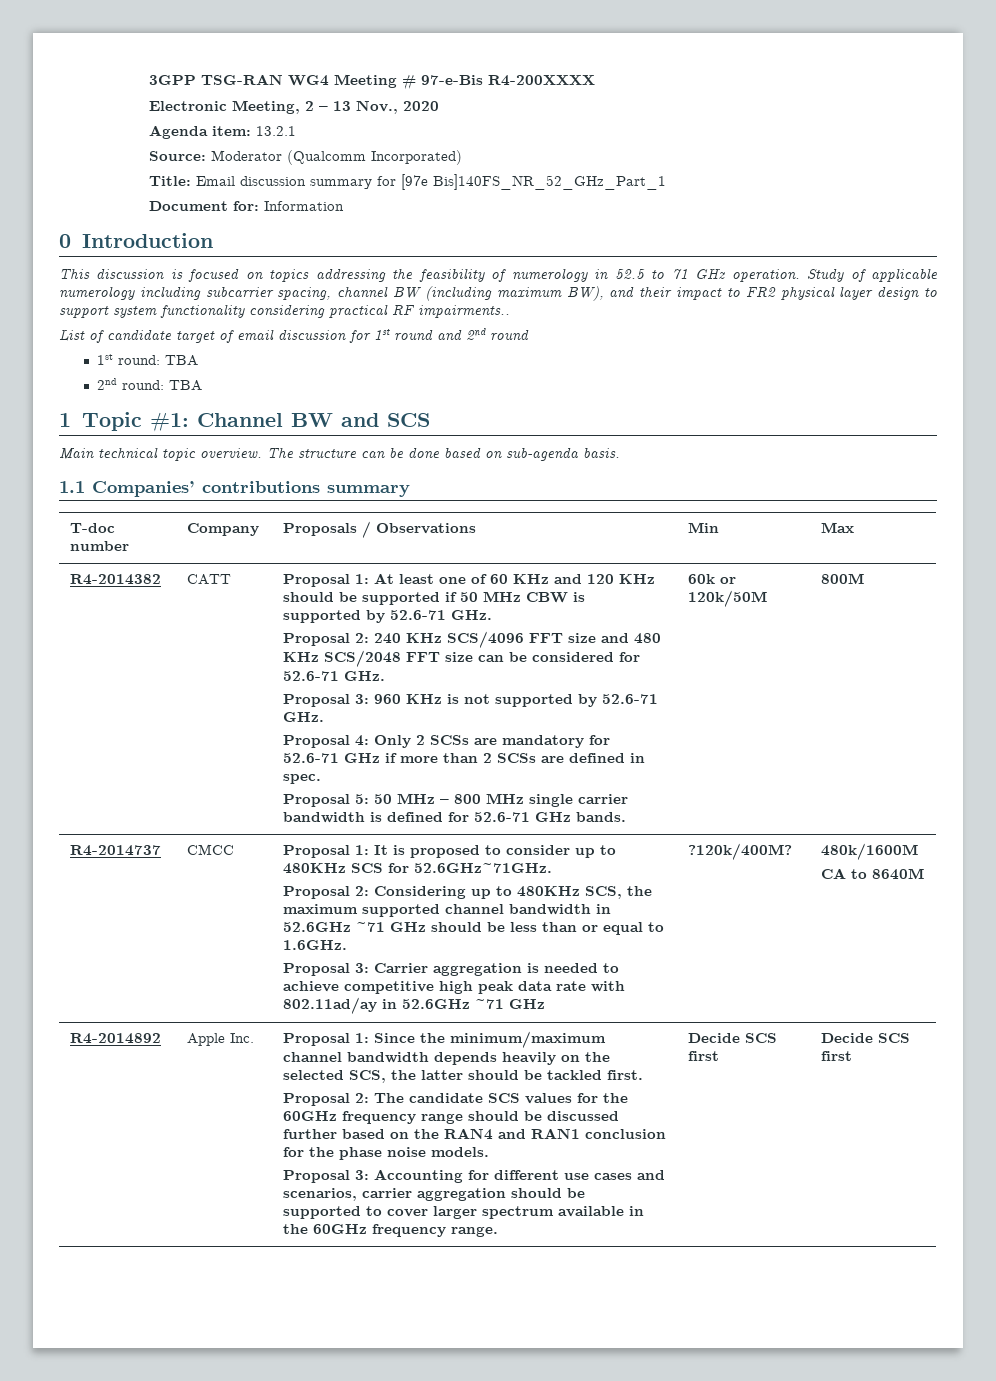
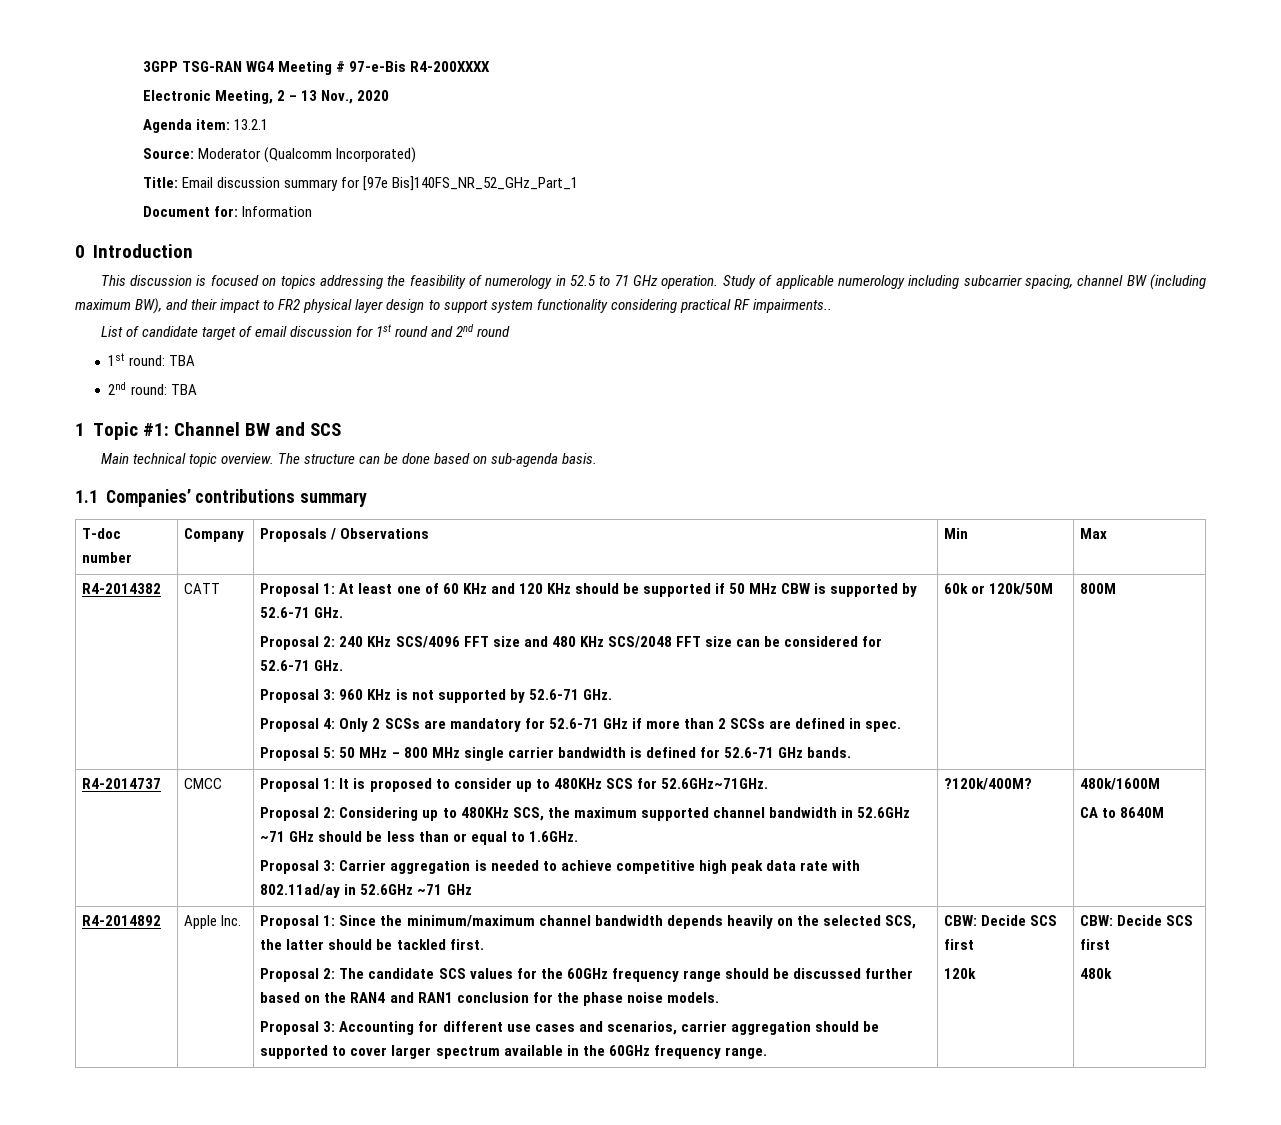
- Proposal 3: Accounting for different use cases and scenarios, carrier aggregation should be supported to cover larger spectrum available in the 60GHz frequency range. | Decide SCS first | Decide SCS first
+ Proposal 3: Accounting for different use cases and scenarios, carrier aggregation should be supported to cover larger spectrum available in the 60GHz frequency range. | CBW: Decide SCS first
+ 120k | CBW: Decide SCS first
+ 480k

